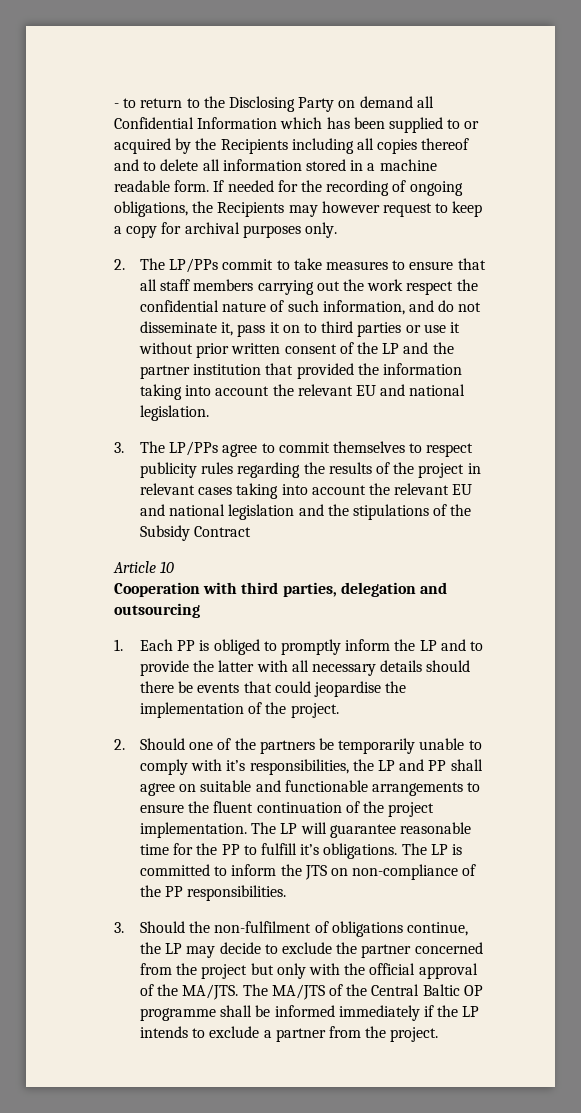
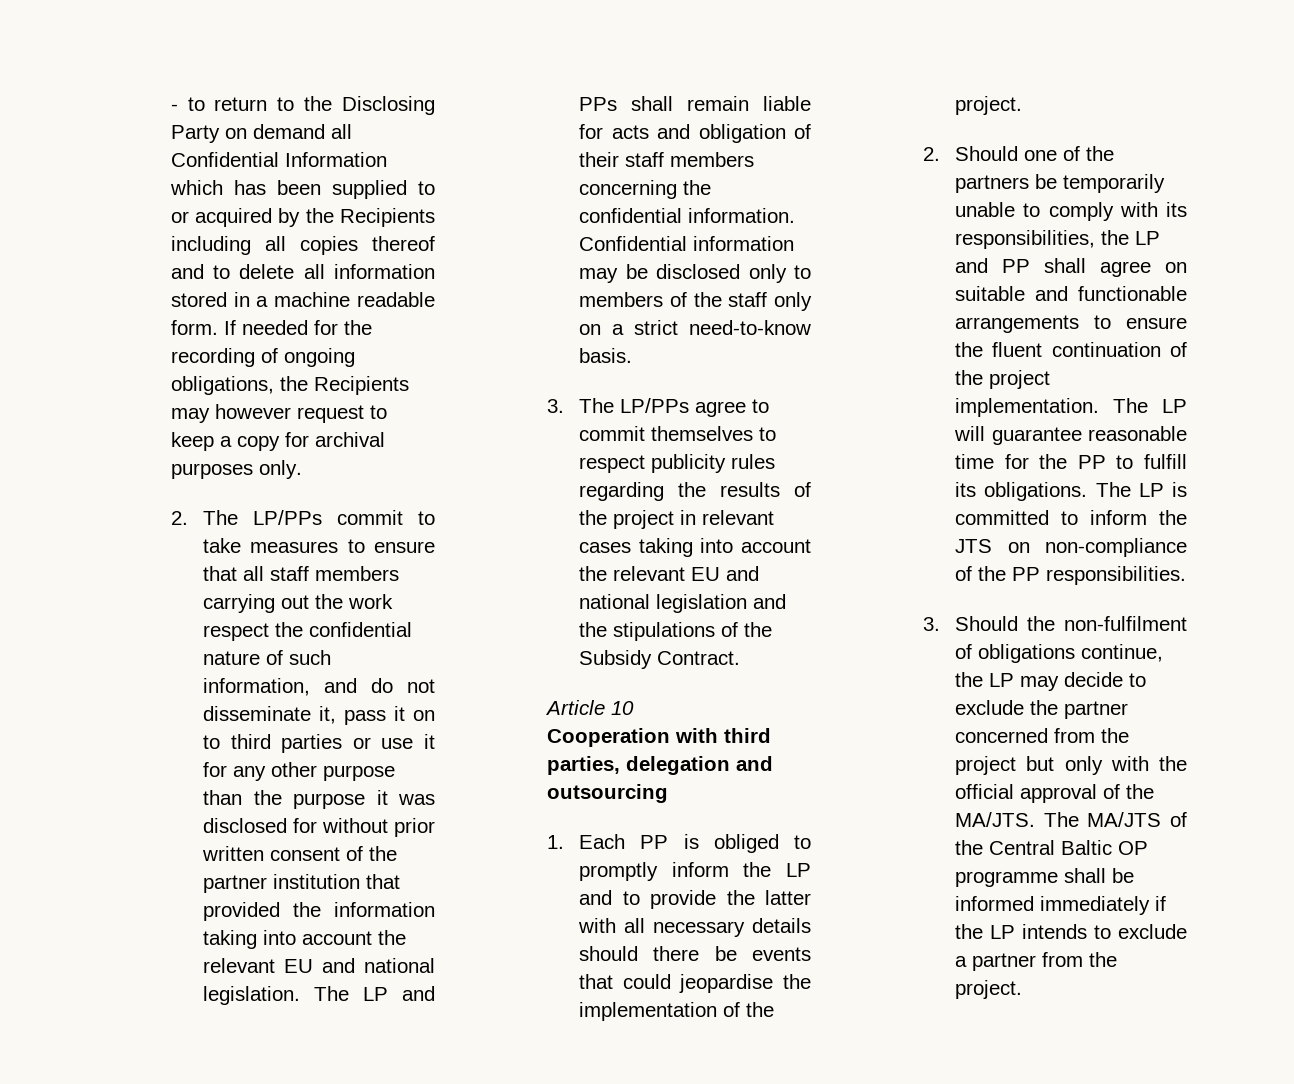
- 2. The LP/PPs commit to take measures to ensure that all staff members carrying out the work respect the confidential nature of such information, and do not disseminate it, pass it on to third parties or use it without prior written consent of the LP and the partner institution that provided the information taking into account the relevant EU and national legislation.
+ 2. The LP/PPs commit to take measures to ensure that all staff members carrying out the work respect the confidential nature of such information, and do not disseminate it, pass it on to third parties or use it for any other purpose than the purpose it was disclosed for without prior written consent of the partner institution that provided the information taking into account the relevant EU and national legislation. The LP and PPs shall remain liable for acts and obligation of their staff members concerning the confidential information. Confidential information may be disclosed only to members of the staff only on a strict need-to-know basis.
- 3. The LP/PPs agree to commit themselves to respect publicity rules regarding the results of the project in relevant cases taking into account the relevant EU and national legislation and the stipulations of the Subsidy Contract
+ 3. The LP/PPs agree to commit themselves to respect publicity rules regarding the results of the project in relevant cases taking into account the relevant EU and national legislation and the stipulations of the Subsidy Contract.
- 2. Should one of the partners be temporarily unable to comply with it’s responsibilities, the LP and PP shall agree on suitable and functionable arrangements to ensure the fluent continuation of the project implementation.
+ 2. Should one of the partners be temporarily unable to comply with its responsibilities, the LP and PP shall agree on suitable and functionable arrangements to ensure the fluent continuation of the project implementation.
- The LP will guarantee reasonable time for the PP to fulfill it’s obligations.
+ The LP will guarantee reasonable time for the PP to fulfill its obligations.

